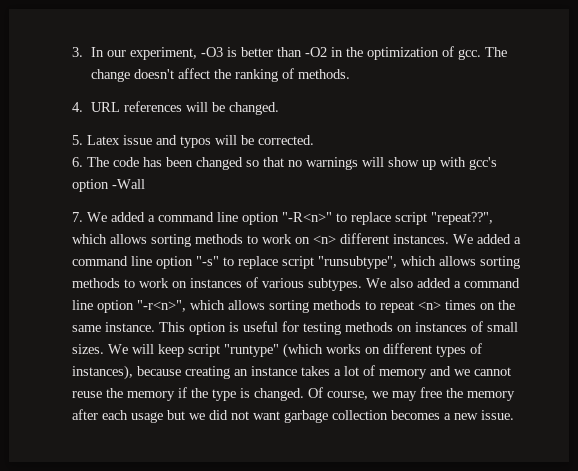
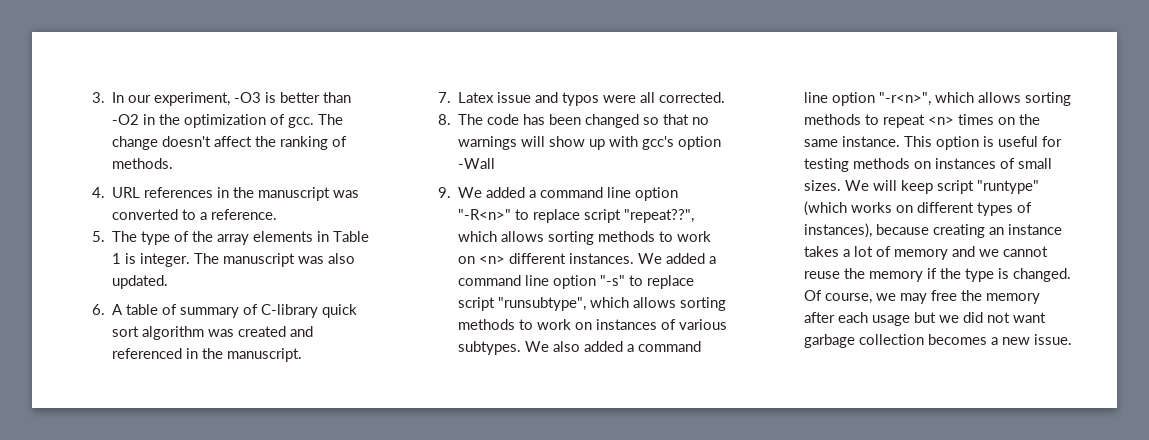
- 4. URL references will be changed.
- 5. Latex issue and typos will be corrected.
+ 4. URL references in the manuscript was converted to a reference.
+ 5. The type of the array elements in Table 1 is integer. The manuscript was also updated.
+ 6. A table of summary of C-library quick sort algorithm was created and referenced in the manuscript.
+ 7. Latex issue and typos were all corrected.
- 6. The code has been changed so that no warnings will show up with gcc's option -Wall
+ 8. The code has been changed so that no warnings will show up with gcc's option -Wall
- 7. We added a command line option "-R<n>" to replace script "repeat??", which allows sorting methods to work on <n> different instances.
+ 9. We added a command line option "-R<n>" to replace script "repeat??", which allows sorting methods to work on <n> different instances.

